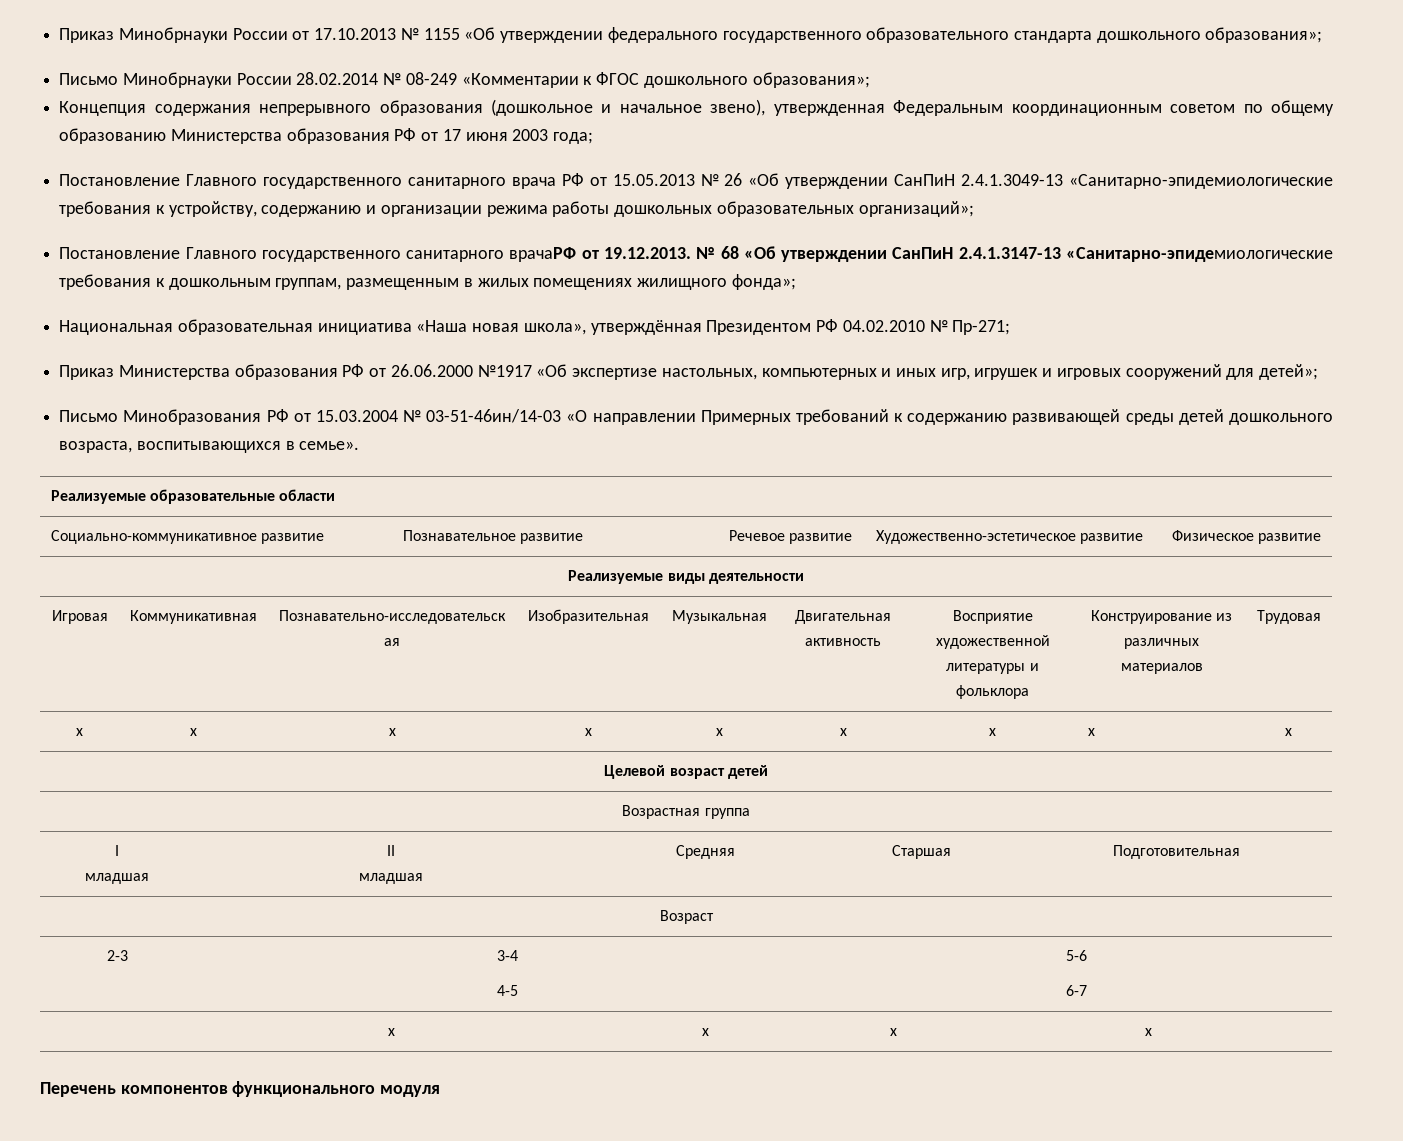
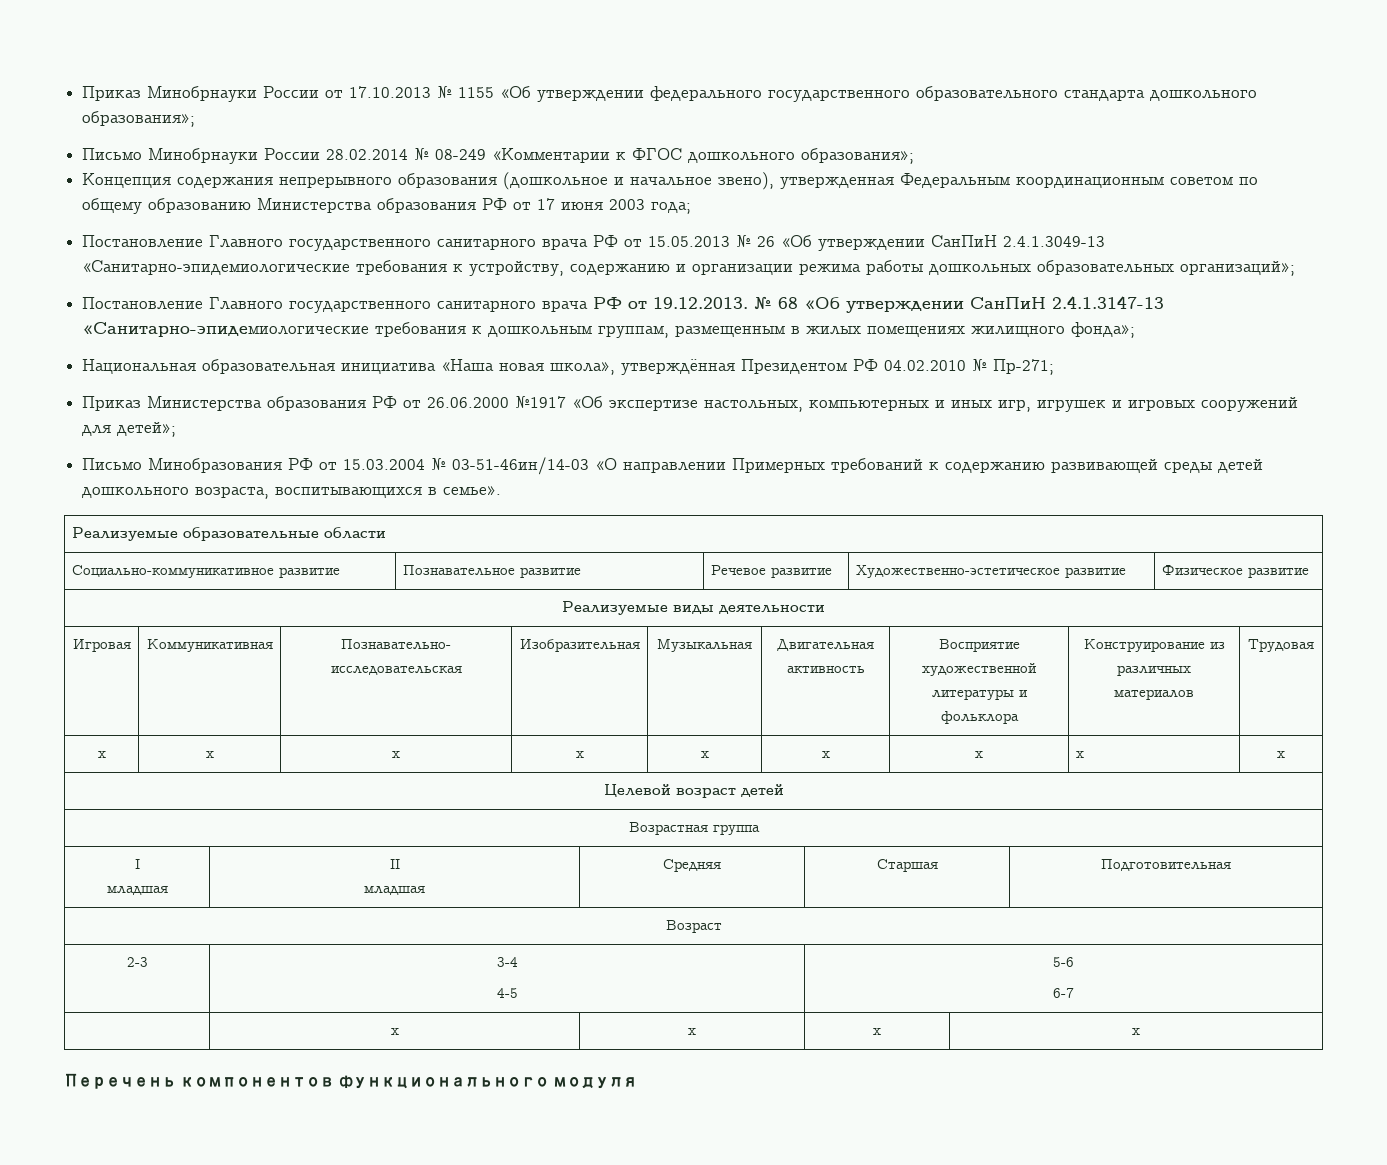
- Постановление Главного государственного санитарного врачаРФ от 19.12.2013. № 68 «Об утверждении СанПиН 2.4.1.3147-13 «Санитарно-эпидемиологические требования к дошкольным группам, размещенным в жилых помещениях жилищного фонда»;
+ Постановление Главного государственного санитарного врача РФ от 19.12.2013. № 68 «Об утверждении СанПиН 2.4.1.3147-13 «Санитарно-эпидемиологические требования к дошкольным группам, размещенным в жилых помещениях жилищного фонда»;

